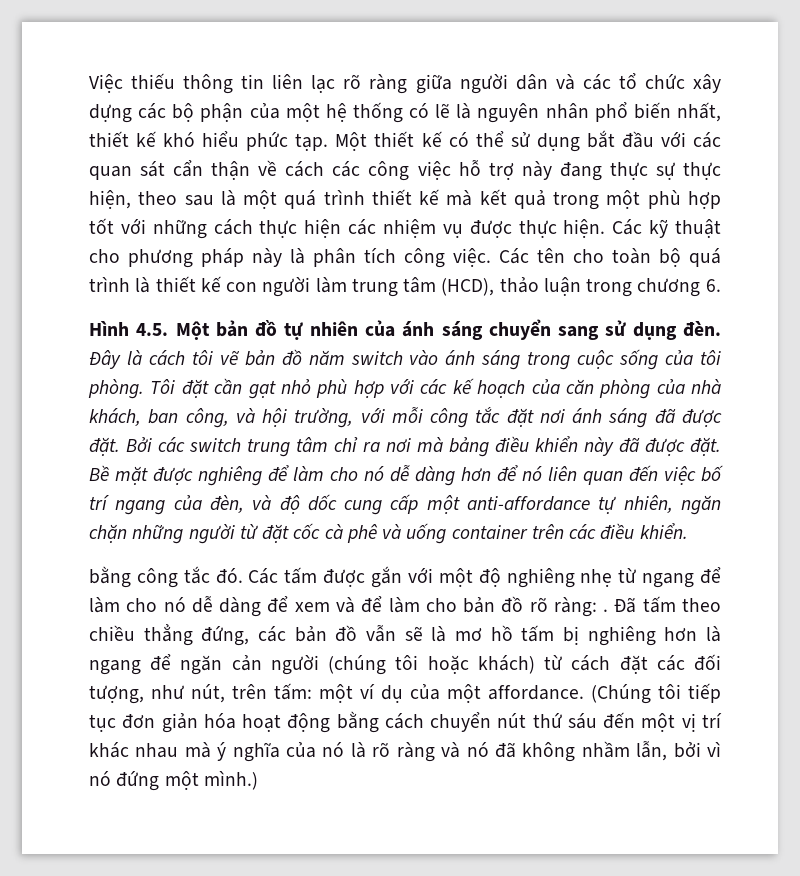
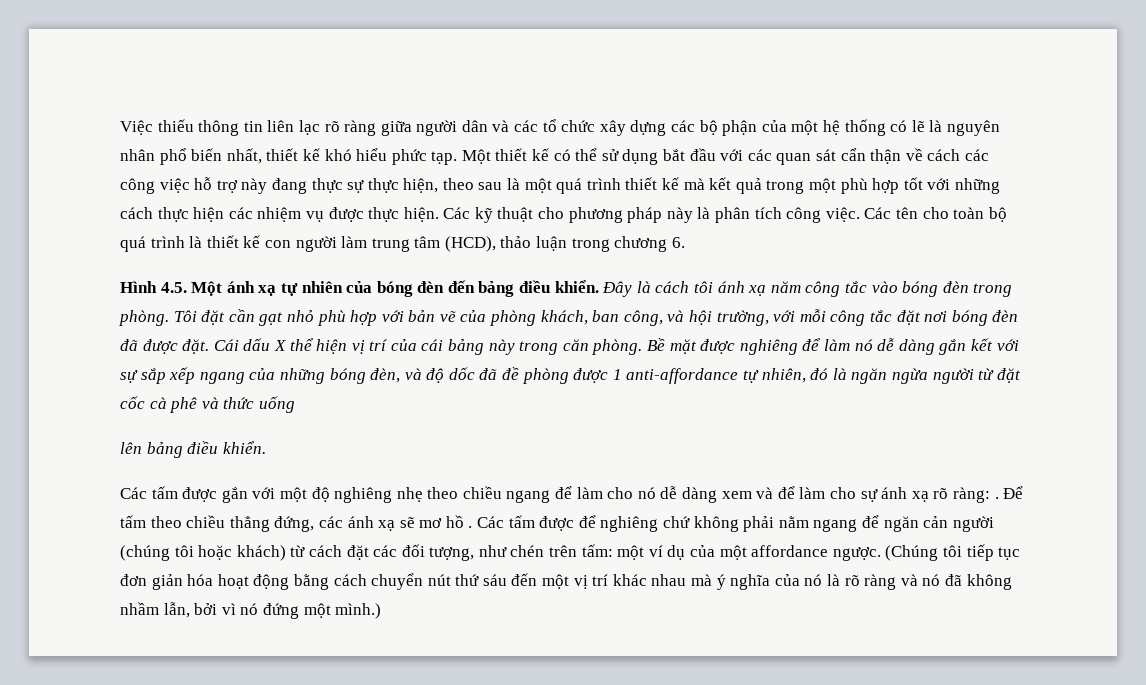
- Hình 4.5. Một bản đồ tự nhiên của ánh sáng chuyển sang sử dụng đèn. Đây là cách tôi vẽ bản đồ năm switch vào ánh sáng trong cuộc sống của tôi phòng.
+ Hình 4.5. Một ánh xạ tự nhiên của bóng đèn đến bảng điều khiển. Đây là cách tôi ánh xạ năm công tắc vào bóng đèn trong phòng.
- Tôi đặt cần gạt nhỏ phù hợp với các kế hoạch của căn phòng của nhà khách, ban công, và hội trường, với mỗi công tắc đặt nơi ánh sáng đã được đặt. Bởi các switch trung tâm chỉ ra nơi mà bảng điều khiển này đã được đặt.
+ Tôi đặt cần gạt nhỏ phù hợp với bản vẽ của phòng khách, ban công, và hội trường, với mỗi công tắc đặt nơi bóng đèn đã được đặt. Cái dấu X thể hiện vị trí của cái bảng này trong căn phòng.
- Bề mặt được nghiêng để làm cho nó dễ dàng hơn để nó liên quan đến việc bố trí ngang của đèn, và độ dốc cung cấp một anti-affordance tự nhiên, ngăn chặn những người từ đặt cốc cà phê và uống container trên các điều khiển.
+ Bề mặt được nghiêng để làm nó dễ dàng gắn kết với sự sắp xếp ngang của những bóng đèn, và độ dốc đã đề phòng được 1 anti-affordance tự nhiên, đó là ngăn ngừa người từ đặt cốc cà phê và thức uống
+ lên bảng điều khiển.
- bằng công tắc đó. Các tấm được gắn với một độ nghiêng nhẹ từ ngang để làm cho nó dễ dàng để xem và để làm cho bản đồ rõ ràng: .
+ Các tấm được gắn với một độ nghiêng nhẹ theo chiều ngang để làm cho nó dễ dàng xem và để làm cho sự ánh xạ rõ ràng: .
- Đã tấm theo chiều thẳng đứng, các bản đồ vẫn sẽ là mơ hồ tấm bị nghiêng hơn là ngang để ngăn cản người (chúng tôi hoặc khách) từ cách đặt các đối tượng, như nút, trên tấm: một ví dụ của một affordance.
+ Để tấm theo chiều thẳng đứng, các ánh xạ sẽ mơ hồ . Các tấm được để nghiêng chứ không phải nằm ngang để ngăn cản người (chúng tôi hoặc khách) từ cách đặt các đối tượng, như chén trên tấm: một ví dụ của một affordance ngược.

